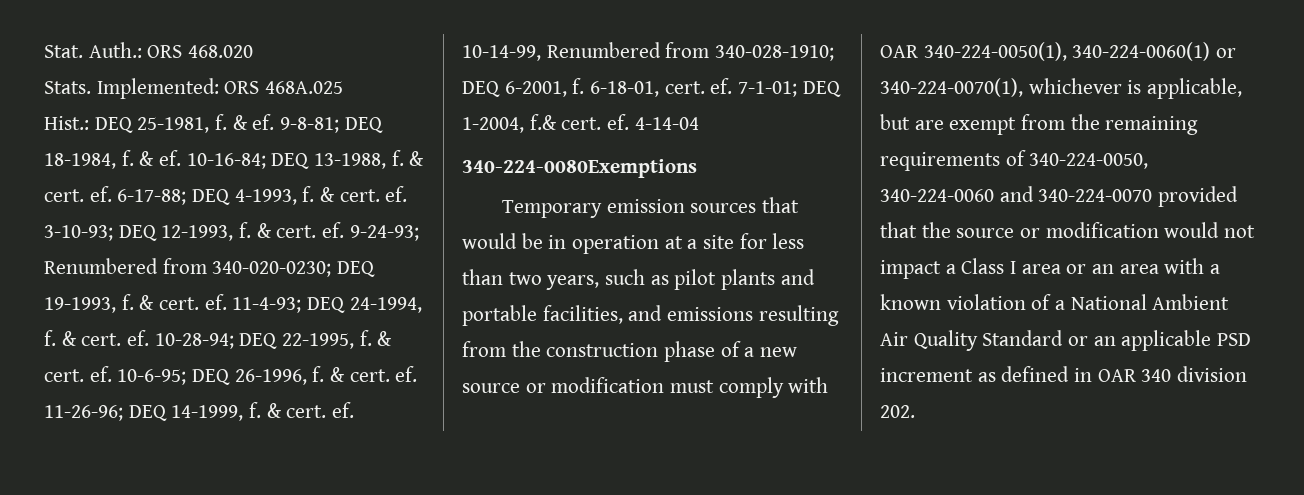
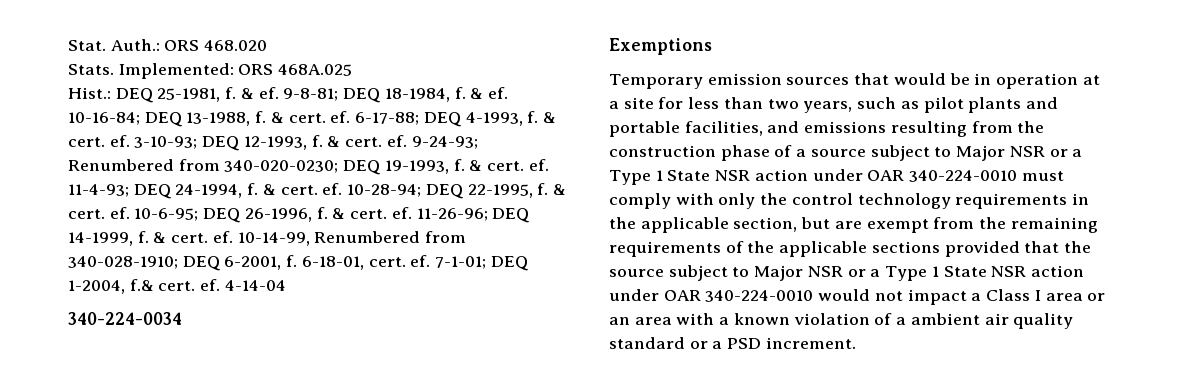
- 340-224-0080Exemptions
+ 340-224-0034
+ Exemptions
- Temporary emission sources that would be in operation at a site for less than two years, such as pilot plants and portable facilities, and emissions resulting from the construction phase of a new source or modification must comply with OAR 340-224-0050(1), 340-224-0060(1) or 340-224-0070(1), whichever is applicable, but are exempt from the remaining requirements of 340-224-0050, 340-224-0060 and 340-224-0070 provided that the source or modification would not impact a Class I area or an area with a known violation of a National Ambient Air Quality Standard or an applicable PSD increment as defined in OAR 340 division 202.
+ Temporary emission sources that would be in operation at a site for less than two years, such as pilot plants and portable facilities, and emissions resulting from the construction phase of a source subject to Major NSR or a Type 1 State NSR action under OAR 340-224-0010 must comply with only the control technology requirements in the applicable section, but are exempt from the remaining requirements of the applicable sections provided that the source subject to Major NSR or a Type 1 State NSR action under OAR 340-224-0010 would not impact a Class I area or an area with a known violation of a ambient air quality standard or a PSD increment.

